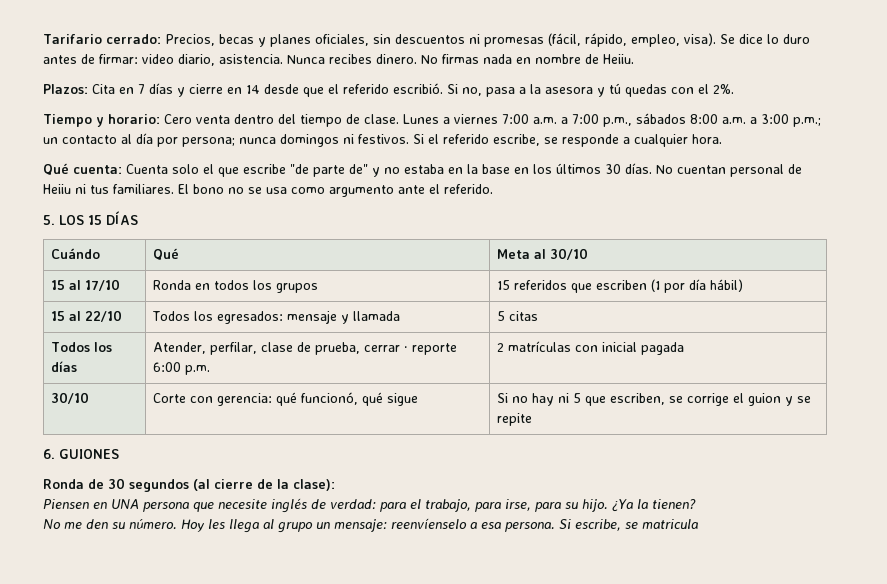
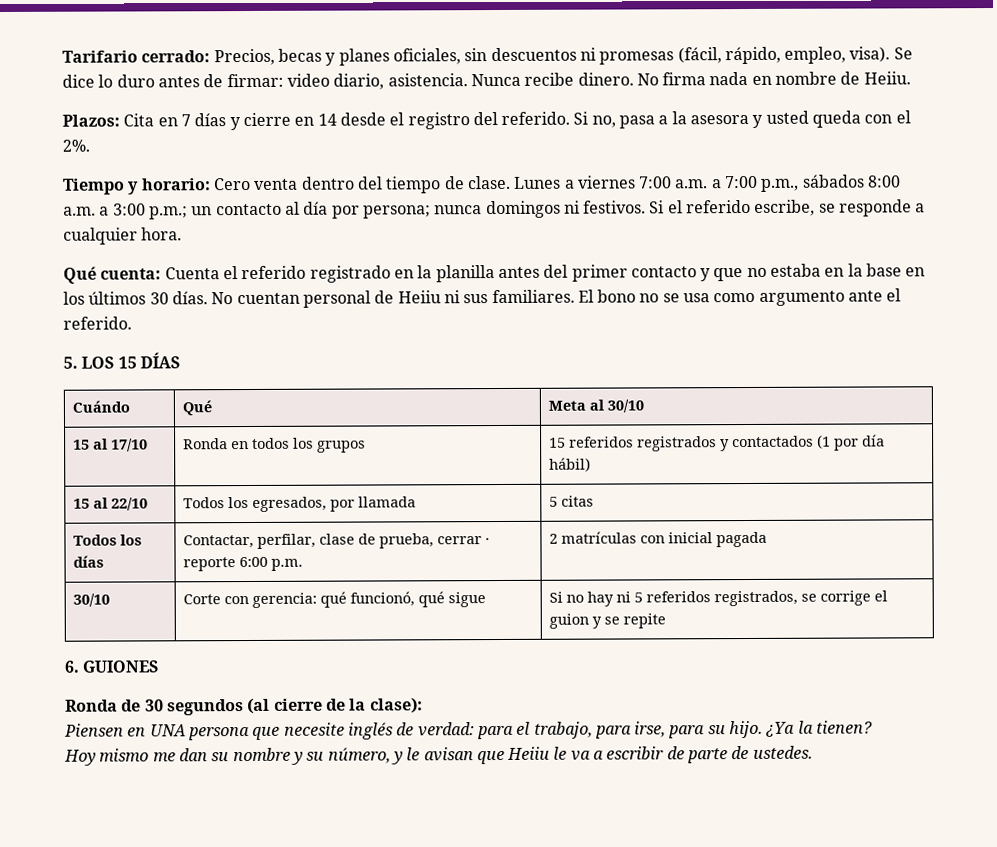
- Nunca recibes dinero.
+ Nunca recibe dinero.
- No firmas nada en nombre de Heiiu.
+ No firma nada en nombre de Heiiu.
- Plazos: Cita en 7 días y cierre en 14 desde que el referido escribió.
+ Plazos: Cita en 7 días y cierre en 14 desde el registro del referido.
- Si no, pasa a la asesora y tú quedas con el 2%.
+ Si no, pasa a la asesora y usted queda con el 2%.
- Qué cuenta: Cuenta solo el que escribe "de parte de" y no estaba en la base en los últimos 30 días.
+ Qué cuenta: Cuenta el referido registrado en la planilla antes del primer contacto y que no estaba en la base en los últimos 30 días.
- No cuentan personal de Heiiu ni tus familiares.
+ No cuentan personal de Heiiu ni sus familiares.
- 15 al 17/10 | Ronda en todos los grupos | 15 referidos que escriben (1 por día hábil)
+ 15 al 17/10 | Ronda en todos los grupos | 15 referidos registrados y contactados (1 por día hábil)
- 15 al 22/10 | Todos los egresados: mensaje y llamada | 5 citas
+ 15 al 22/10 | Todos los egresados, por llamada | 5 citas
- Todos los días | Atender, perfilar, clase de prueba, cerrar · reporte 6:00 p.m. | 2 matrículas con inicial pagada
+ Todos los días | Contactar, perfilar, clase de prueba, cerrar · reporte 6:00 p.m. | 2 matrículas con inicial pagada
- 30/10 | Corte con gerencia: qué funcionó, qué sigue | Si no hay ni 5 que escriben, se corrige el guion y se repite
+ 30/10 | Corte con gerencia: qué funcionó, qué sigue | Si no hay ni 5 referidos registrados, se corrige el guion y se repite
- No me den su número. Hoy les llega al grupo un mensaje: reenvíenselo a esa persona. Si escribe, se matricula
+ Hoy mismo me dan su nombre y su número, y le avisan que Heiiu le va a escribir de parte de ustedes.

